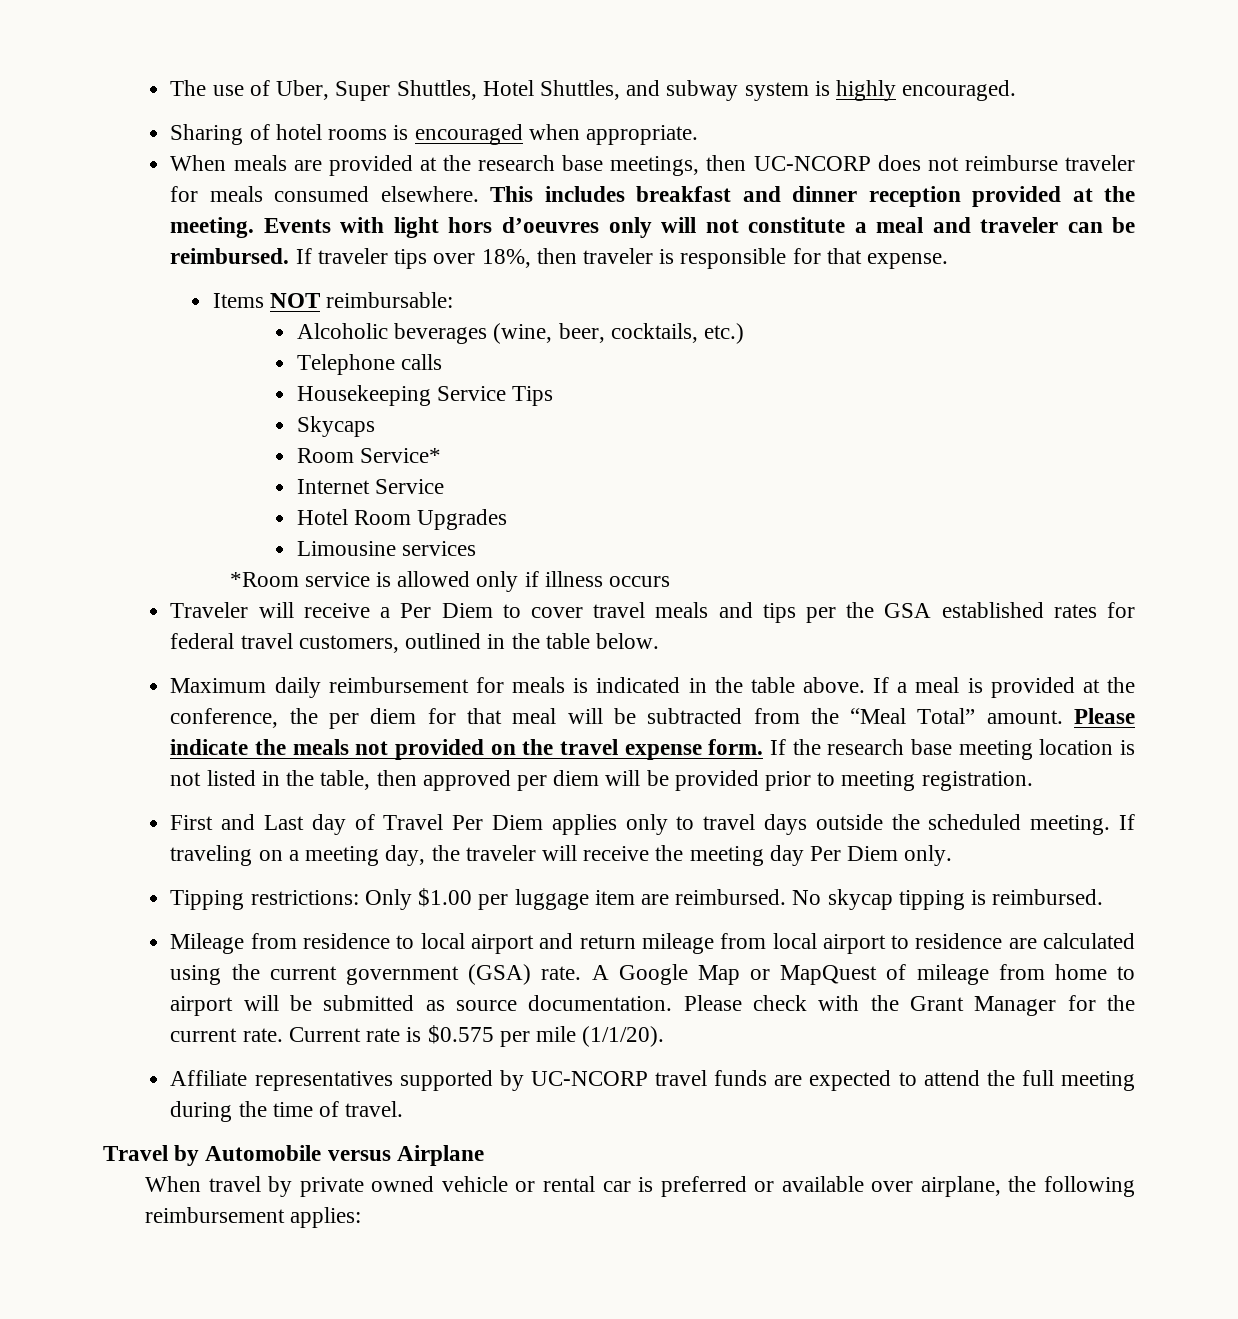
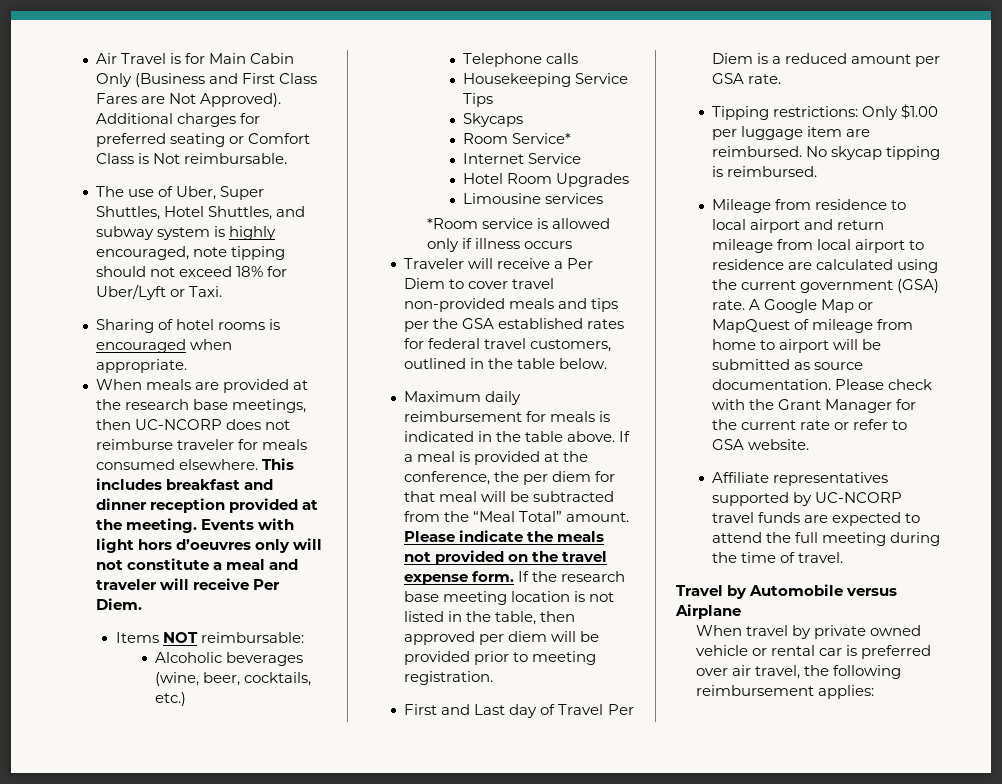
+ Air Travel is for Main Cabin Only (Business and First Class Fares are Not Approved). Additional charges for preferred seating or Comfort Class is Not reimbursable.
- The use of Uber, Super Shuttles, Hotel Shuttles, and subway system is highly encouraged.
+ The use of Uber, Super Shuttles, Hotel Shuttles, and subway system is highly encouraged, note tipping should not exceed 18% for Uber/Lyft or Taxi.
- Events with light hors d’oeuvres only will not constitute a meal and traveler can be reimbursed. If traveler tips over 18%, then traveler is responsible for that expense.
+ Events with light hors d’oeuvres only will not constitute a meal and traveler will receive Per Diem.
- Traveler will receive a Per Diem to cover travel meals and tips per the GSA established rates for federal travel customers, outlined in the table below.
+ Traveler will receive a Per Diem to cover travel non-provided meals and tips per the GSA established rates for federal travel customers, outlined in the table below.
- First and Last day of Travel Per Diem applies only to travel days outside the scheduled meeting. If traveling on a meeting day, the traveler will receive the meeting day Per Diem only.
+ First and Last day of Travel Per Diem is a reduced amount per GSA rate.
- Please check with the Grant Manager for the current rate. Current rate is $0.575 per mile (1/1/20).
+ Please check with the Grant Manager for the current rate or refer to GSA website.
- When travel by private owned vehicle or rental car is preferred or available over airplane, the following reimbursement applies:
+ When travel by private owned vehicle or rental car is preferred over air travel, the following reimbursement applies:

